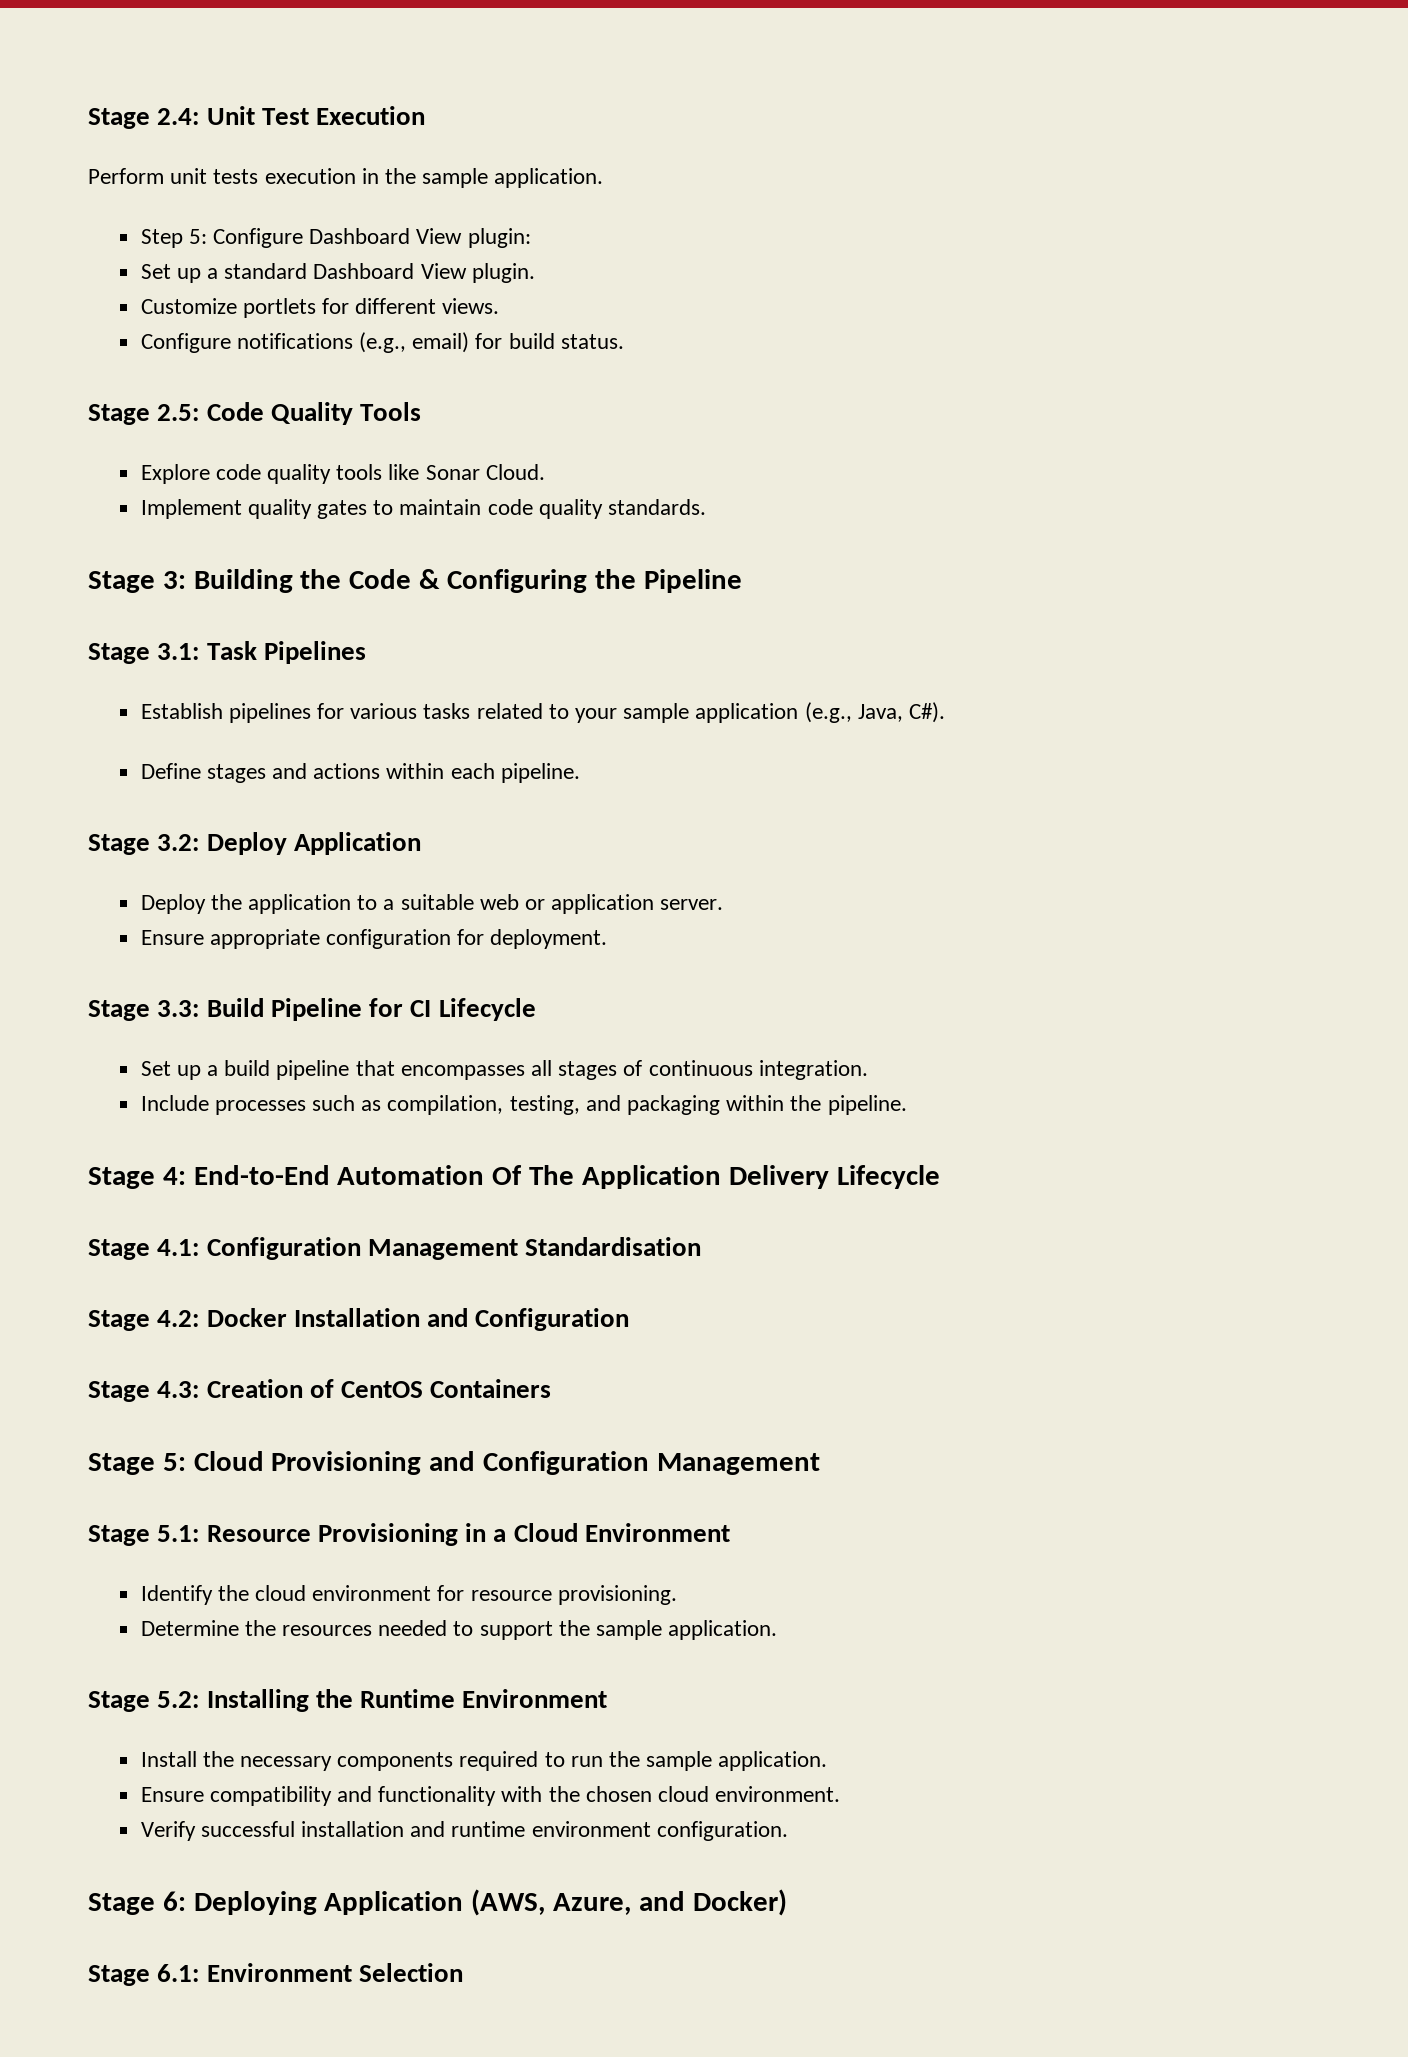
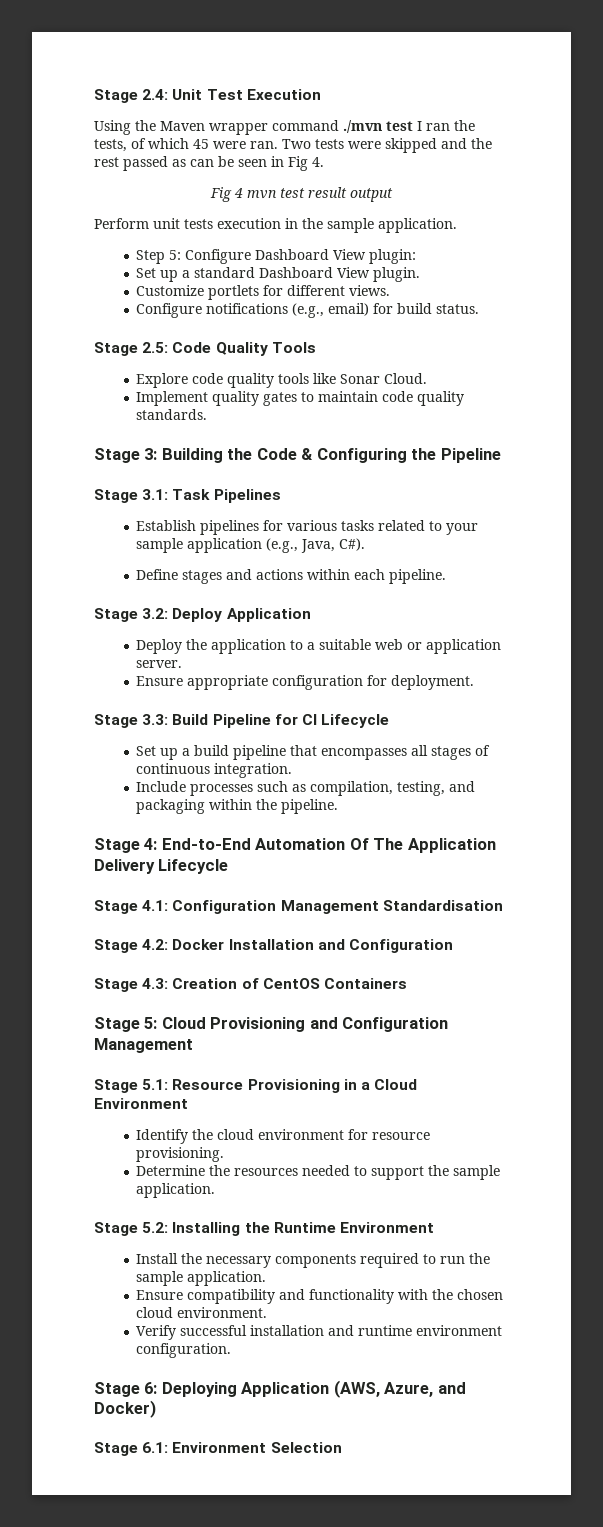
+ Using the Maven wrapper command ./mvn test I ran the tests, of which 45 were ran. Two tests were skipped and the rest passed as can be seen in Fig 4.
+ Fig 4 mvn test result output

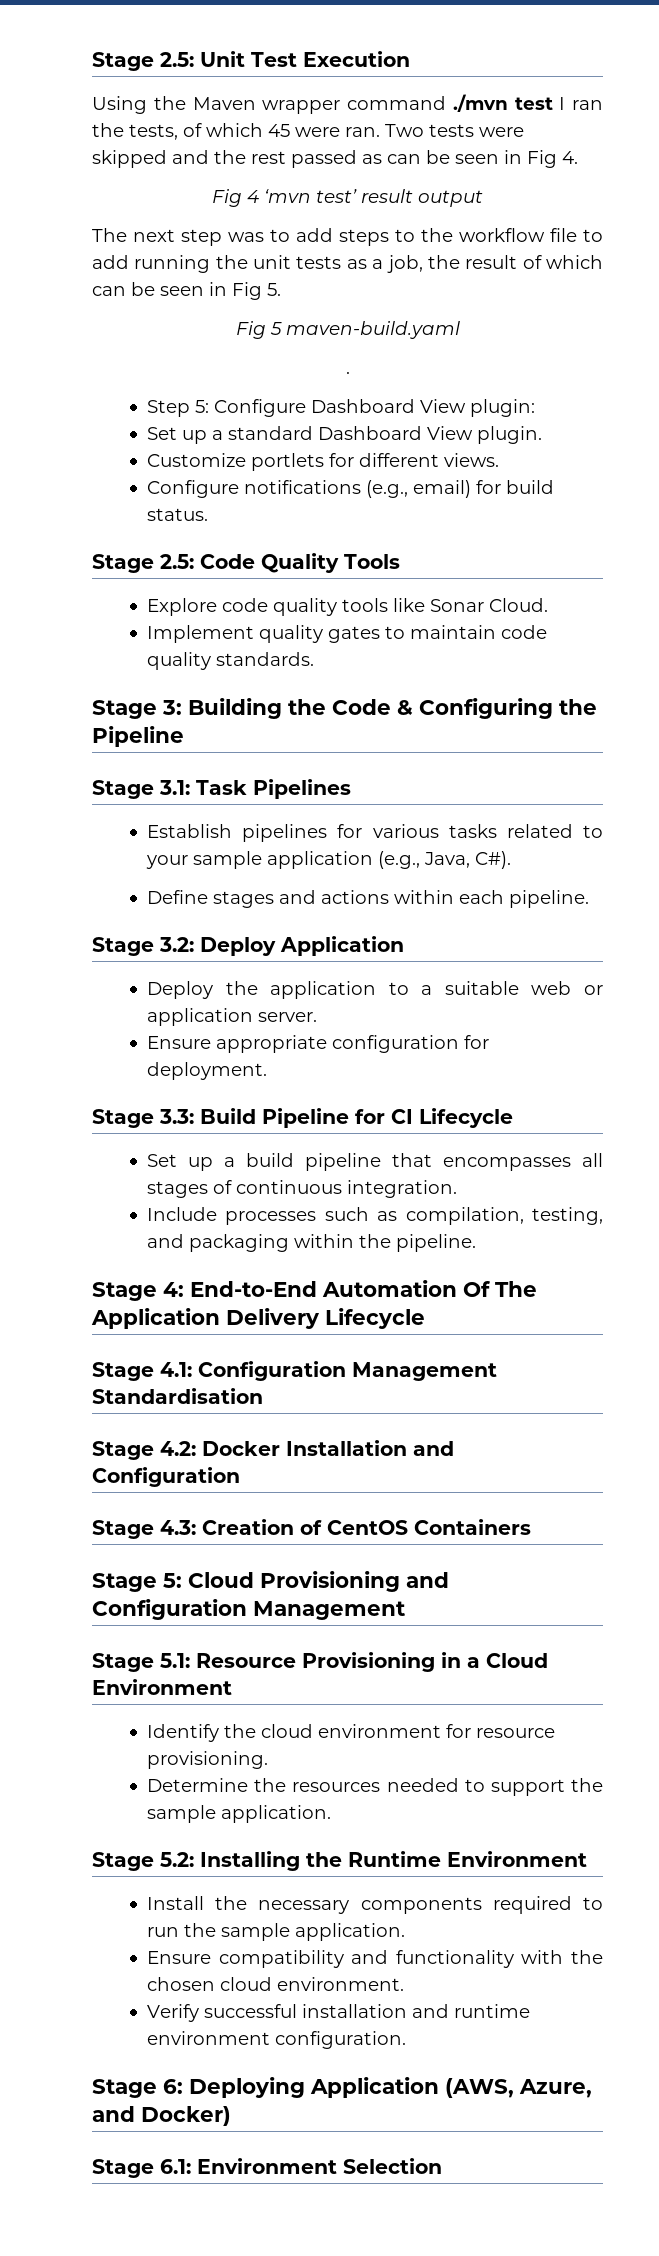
- Stage 2.4: Unit Test Execution
+ Stage 2.5: Unit Test Execution
- Fig 4 mvn test result output
+ Fig 4 ‘mvn test’ result output
- Perform unit tests execution in the sample application.
+ The next step was to add steps to the workflow file to add running the unit tests as a job, the result of which can be seen in Fig 5.
+ Fig 5 maven-build.yaml
+ .

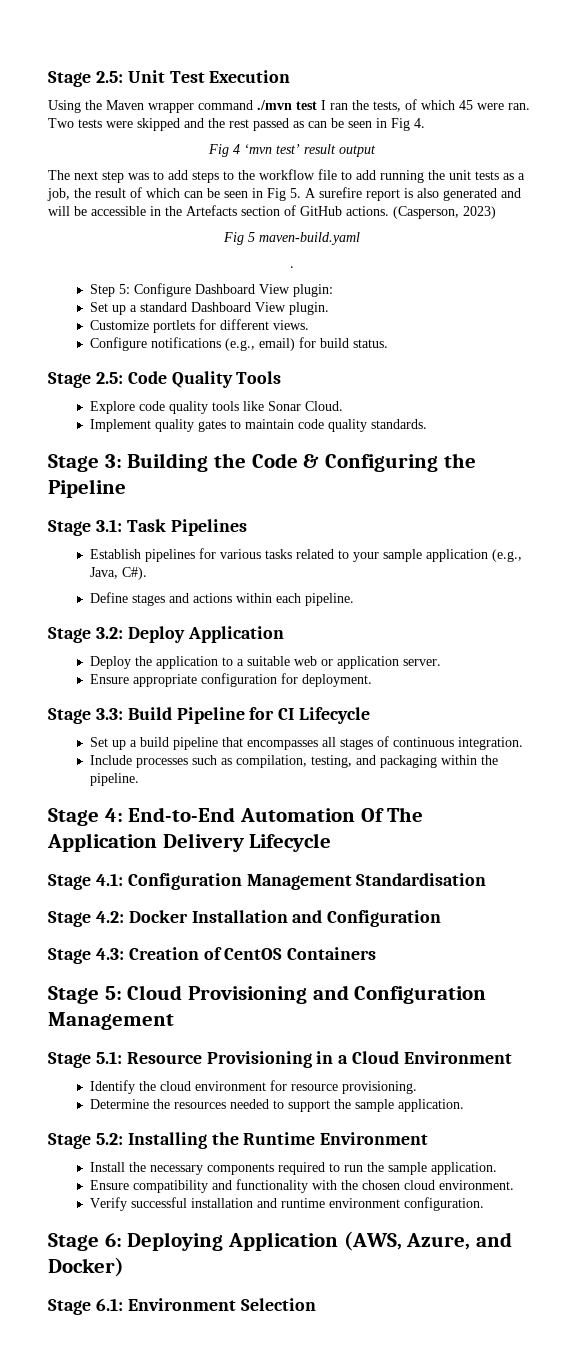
- The next step was to add steps to the workflow file to add running the unit tests as a job, the result of which can be seen in Fig 5.
+ The next step was to add steps to the workflow file to add running the unit tests as a job, the result of which can be seen in Fig 5. A surefire report is also generated and will be accessible in the Artefacts section of GitHub actions. (Casperson, 2023)

